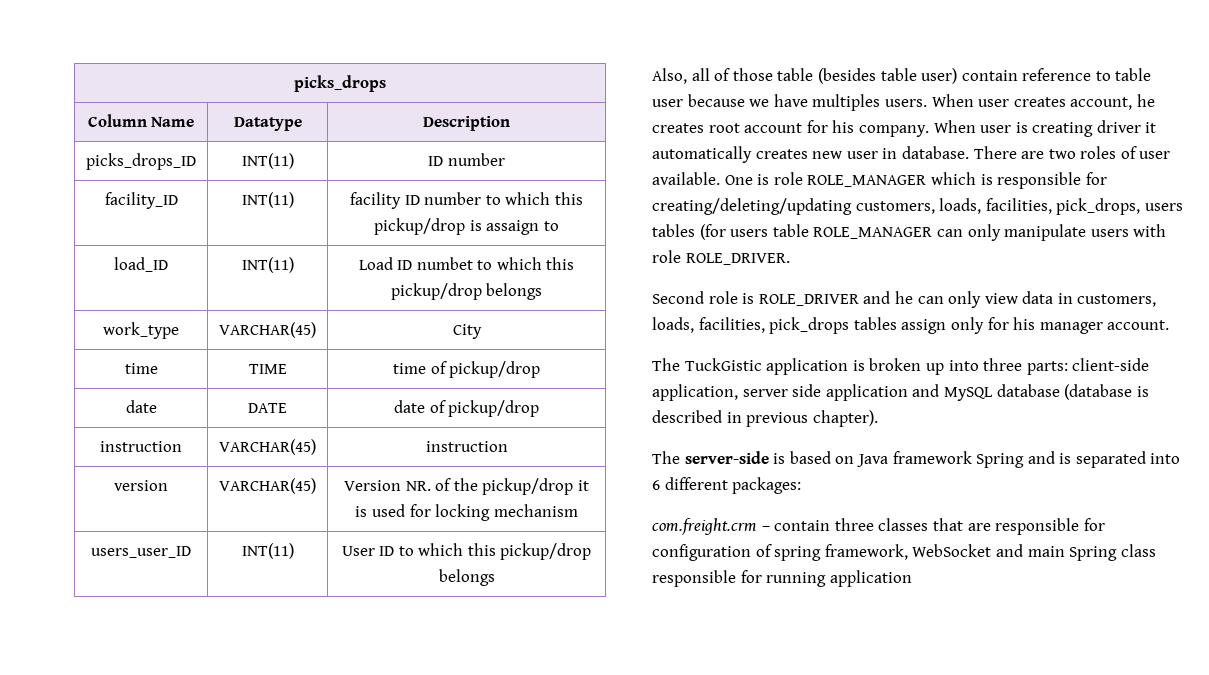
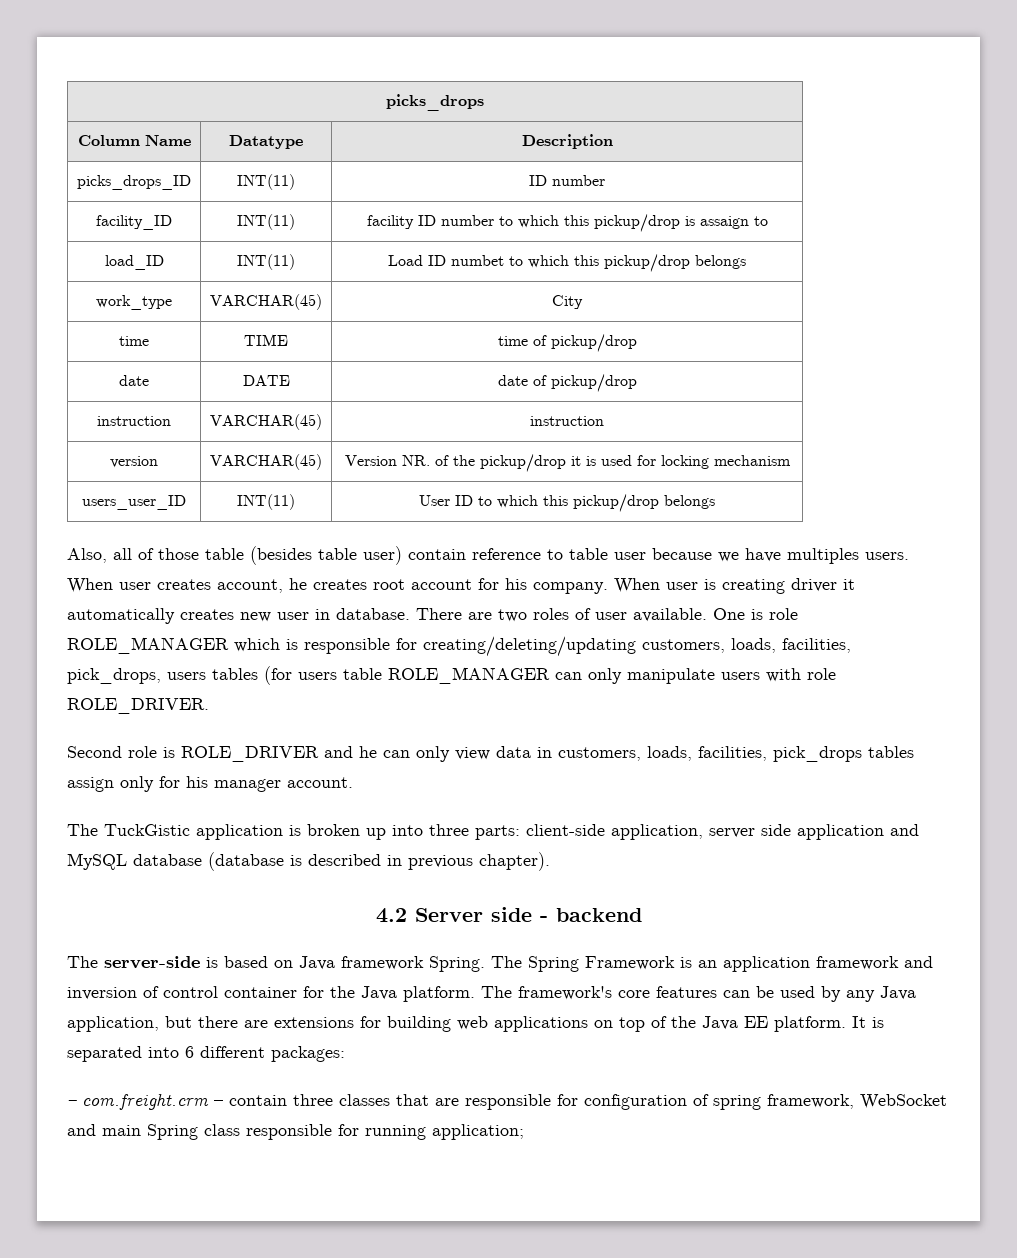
+ 4.2 Server side - backend
- The server-side is based on Java framework Spring and is separated into 6 different packages:
+ The server-side is based on Java framework Spring. The Spring Framework is an application framework and inversion of control container for the Java platform. The framework's core features can be used by any Java application, but there are extensions for building web applications on top of the Java EE platform. It is separated into 6 different packages:
- com.freight.crm – contain three classes that are responsible for configuration of spring framework, WebSocket and main Spring class responsible for running application
+ – com.freight.crm – contain three classes that are responsible for configuration of spring framework, WebSocket and main Spring class responsible for running application;

